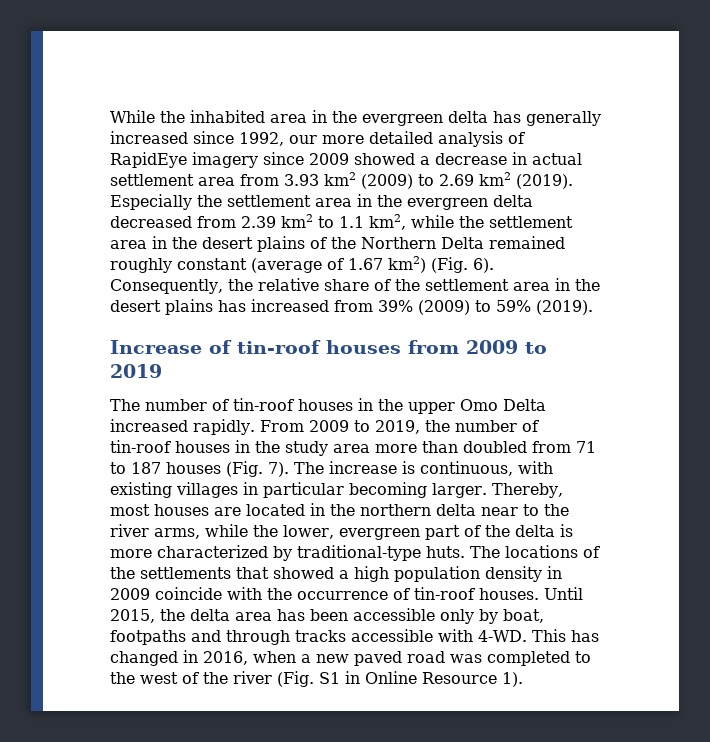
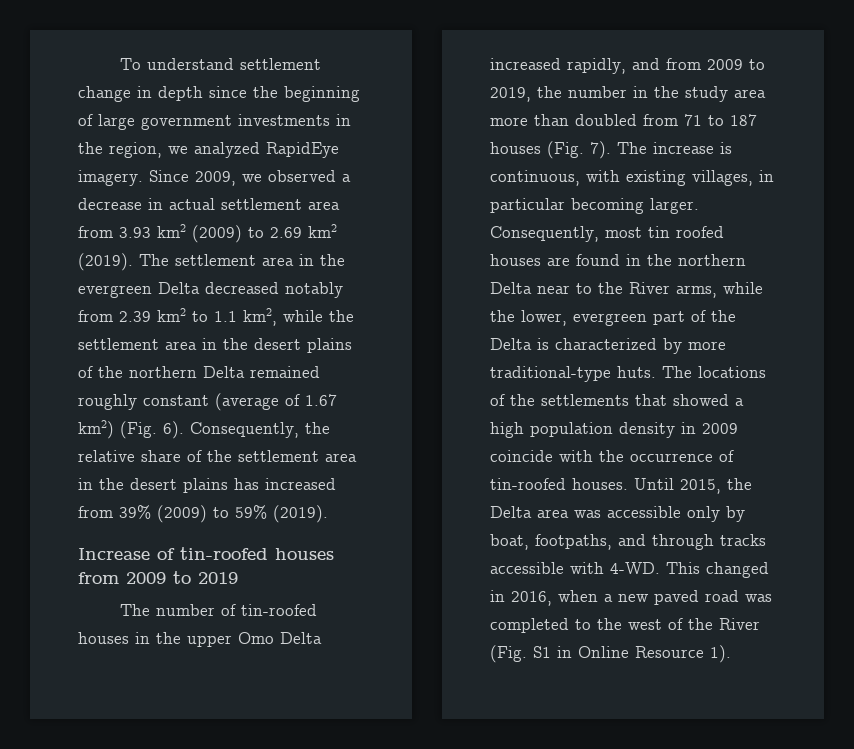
- While the inhabited area in the evergreen delta has generally increased since 1992, our more detailed analysis of RapidEye imagery since 2009 showed a decrease in actual settlement area from 3.93 km2 (2009) to 2.69 km2 (2019).
+ To understand settlement change in depth since the beginning of large government investments in the region, we analyzed RapidEye imagery. Since 2009, we observed a decrease in actual settlement area from 3.93 km2 (2009) to 2.69 km2 (2019).
- Especially the settlement area in the evergreen delta decreased from 2.39 km2 to 1.1 km2, while the settlement area in the desert plains of the Northern Delta remained roughly constant (average of 1.67 km2) (Fig. 6).
+ The settlement area in the evergreen Delta decreased notably from 2.39 km2 to 1.1 km2, while the settlement area in the desert plains of the northern Delta remained roughly constant (average of 1.67 km2) (Fig. 6).
- Increase of tin-roof houses from 2009 to 2019
+ Increase of tin-roofed houses from 2009 to 2019
- The number of tin-roof houses in the upper Omo Delta increased rapidly. From 2009 to 2019, the number of tin-roof houses in the study area more than doubled from 71 to 187 houses (Fig. 7).
+ The number of tin-roofed houses in the upper Omo Delta increased rapidly, and from 2009 to 2019, the number in the study area more than doubled from 71 to 187 houses (Fig. 7).
- The increase is continuous, with existing villages in particular becoming larger.
+ The increase is continuous, with existing villages, in particular becoming larger.
- Thereby, most houses are located in the northern delta near to the river arms, while the lower, evergreen part of the delta is more characterized by traditional-type huts.
+ Consequently, most tin roofed houses are found in the northern Delta near to the River arms, while the lower, evergreen part of the Delta is characterized by more traditional-type huts.
- The locations of the settlements that showed a high population density in 2009 coincide with the occurrence of tin-roof houses.
+ The locations of the settlements that showed a high population density in 2009 coincide with the occurrence of tin-roofed houses.
- Until 2015, the delta area has been accessible only by boat, footpaths and through tracks accessible with 4-WD.
+ Until 2015, the Delta area was accessible only by boat, footpaths, and through tracks accessible with 4-WD.
- This has changed in 2016, when a new paved road was completed to the west of the river (Fig. S1 in Online Resource 1).
+ This changed in 2016, when a new paved road was completed to the west of the River (Fig. S1 in Online Resource 1).

